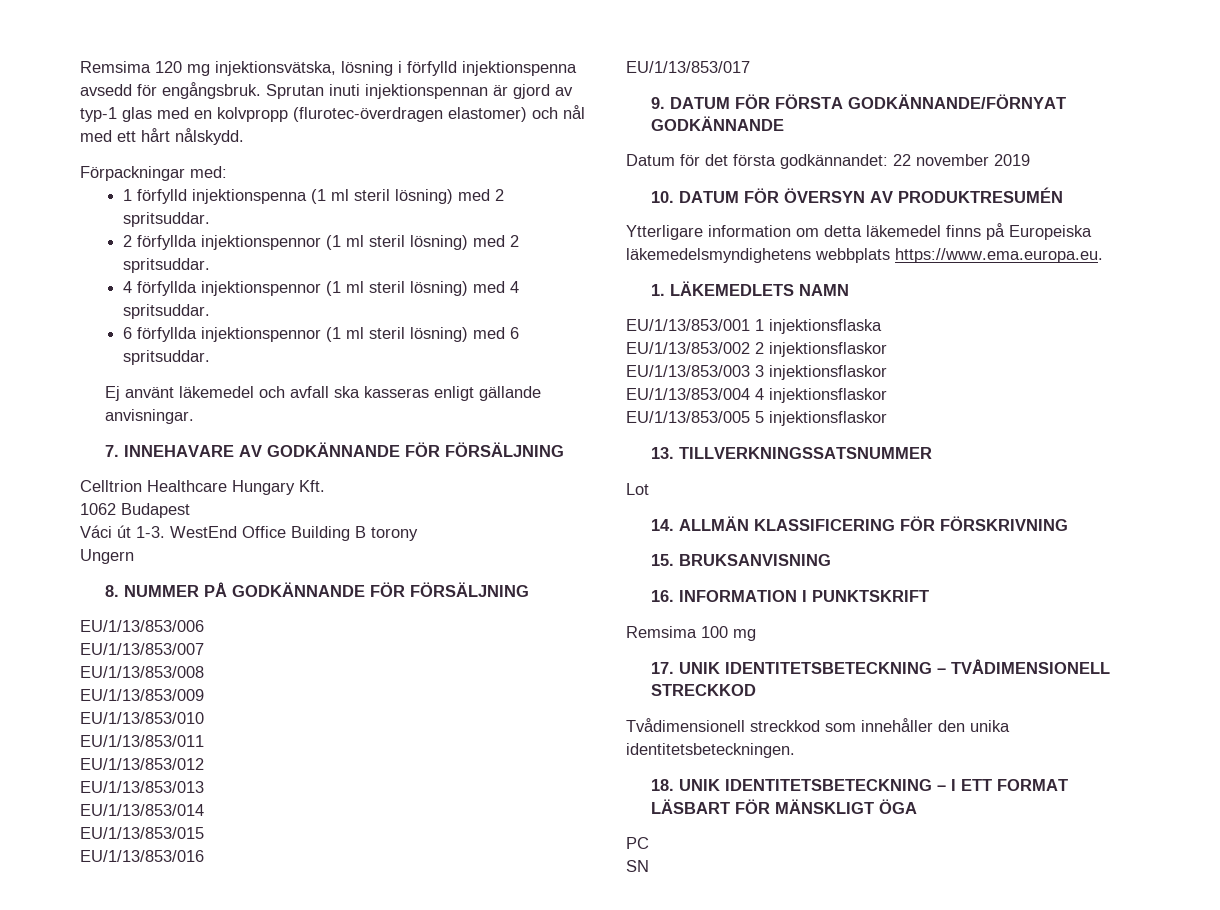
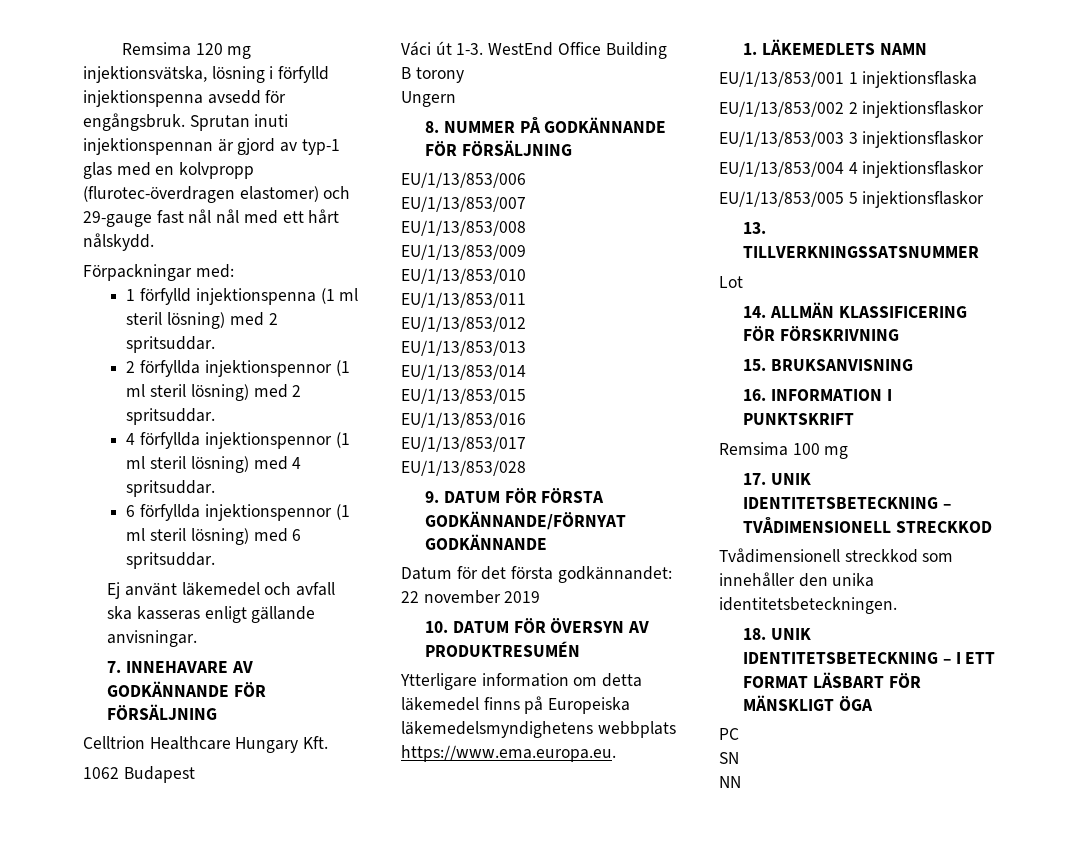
- Sprutan inuti injektionspennan är gjord av typ-1 glas med en kolvpropp (flurotec-överdragen elastomer) och nål med ett hårt nålskydd.
+ Sprutan inuti injektionspennan är gjord av typ-1 glas med en kolvpropp (flurotec-överdragen elastomer) och 29-gauge fast nål nål med ett hårt nålskydd.
+ EU/1/13/853/028
+ NN

